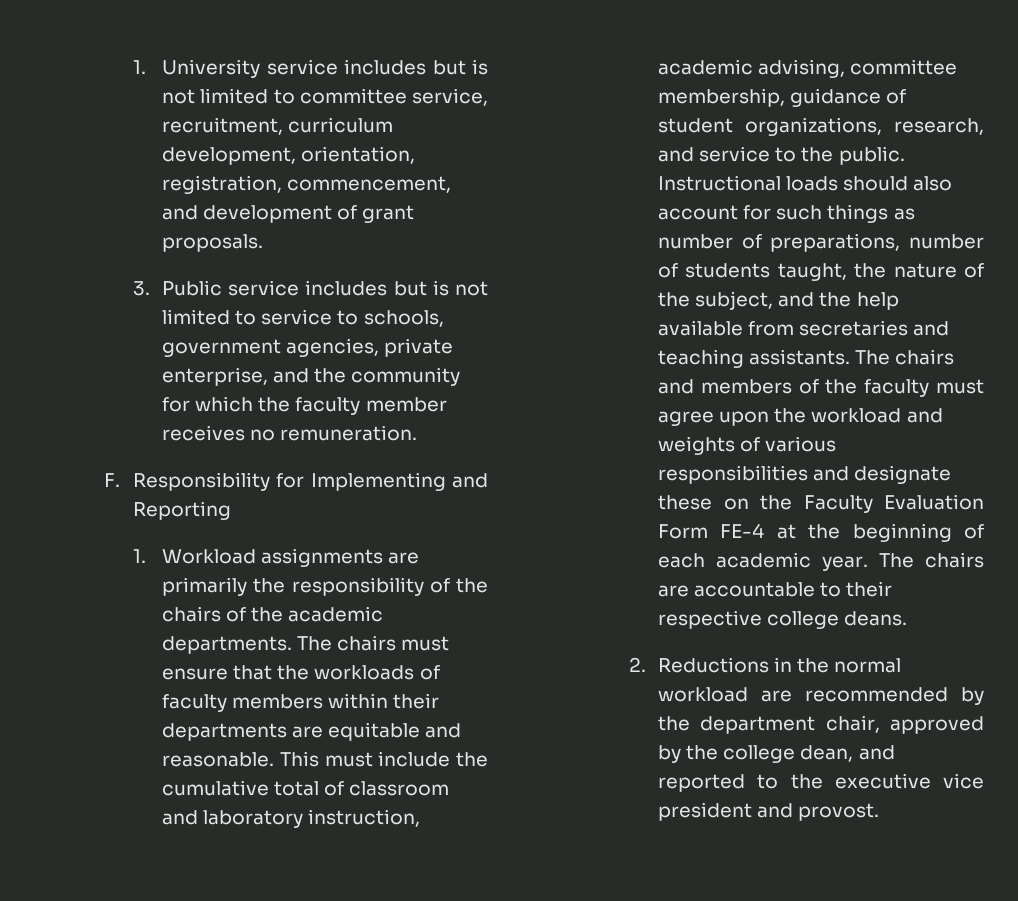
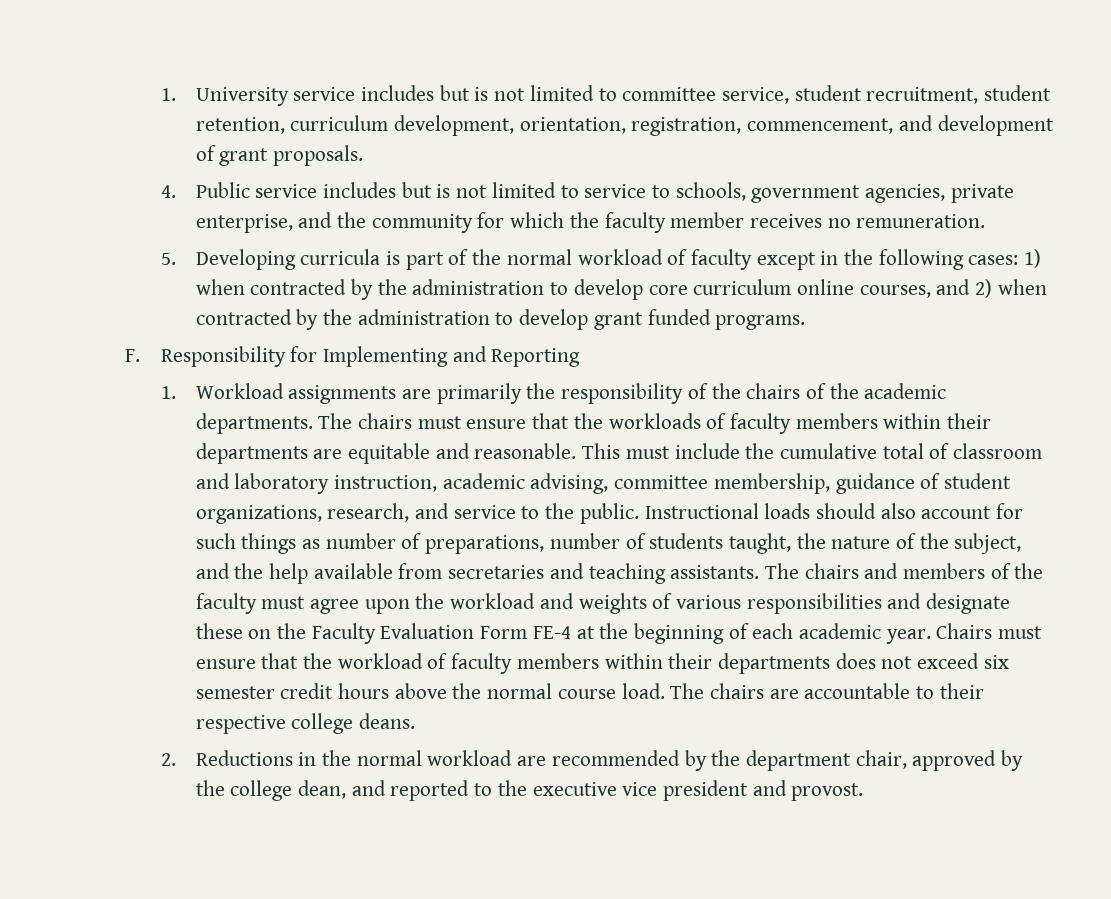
- 1. University service includes but is not limited to committee service, recruitment, curriculum development, orientation, registration, commencement, and development of grant proposals.
+ 1. University service includes but is not limited to committee service, student recruitment, student retention, curriculum development, orientation, registration, commencement, and development of grant proposals.
- 3. Public service includes but is not limited to service to schools, government agencies, private enterprise, and the community for which the faculty member receives no remuneration.
+ 4. Public service includes but is not limited to service to schools, government agencies, private enterprise, and the community for which the faculty member receives no remuneration.
+ 5. Developing curricula is part of the normal workload of faculty except in the following cases: 1) when contracted by the administration to develop core curriculum online courses, and 2) when contracted by the administration to develop grant funded programs.
+ Chairs must ensure that the workload of faculty members within their departments does not exceed six semester credit hours above the normal course load.

